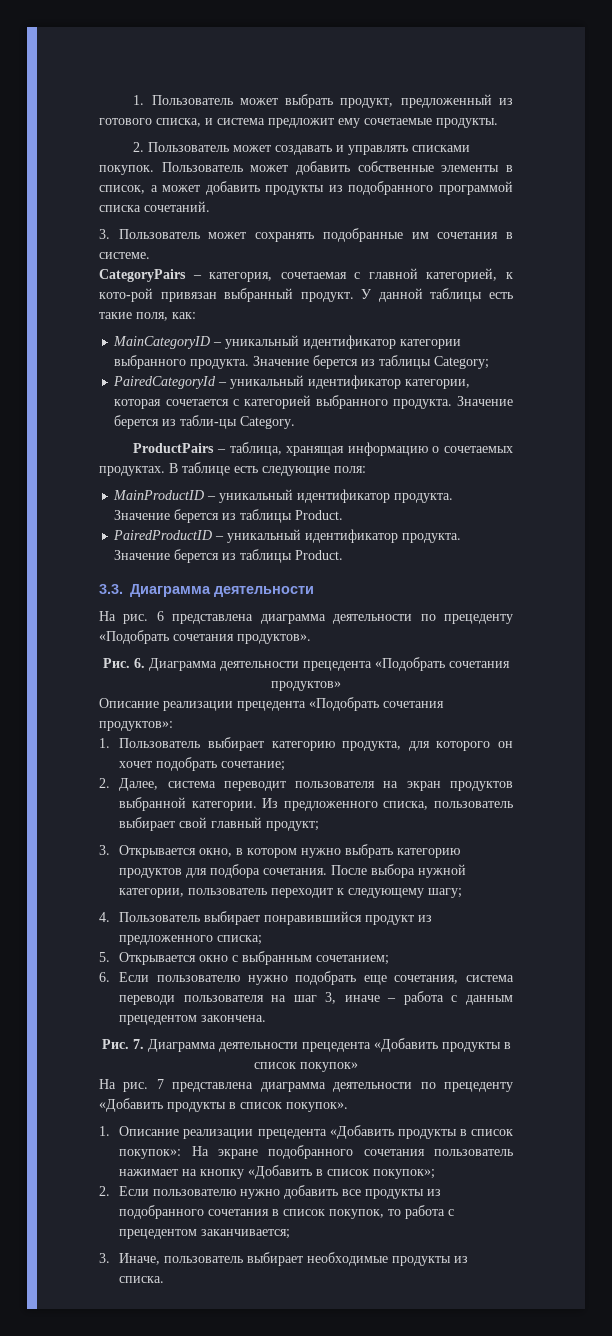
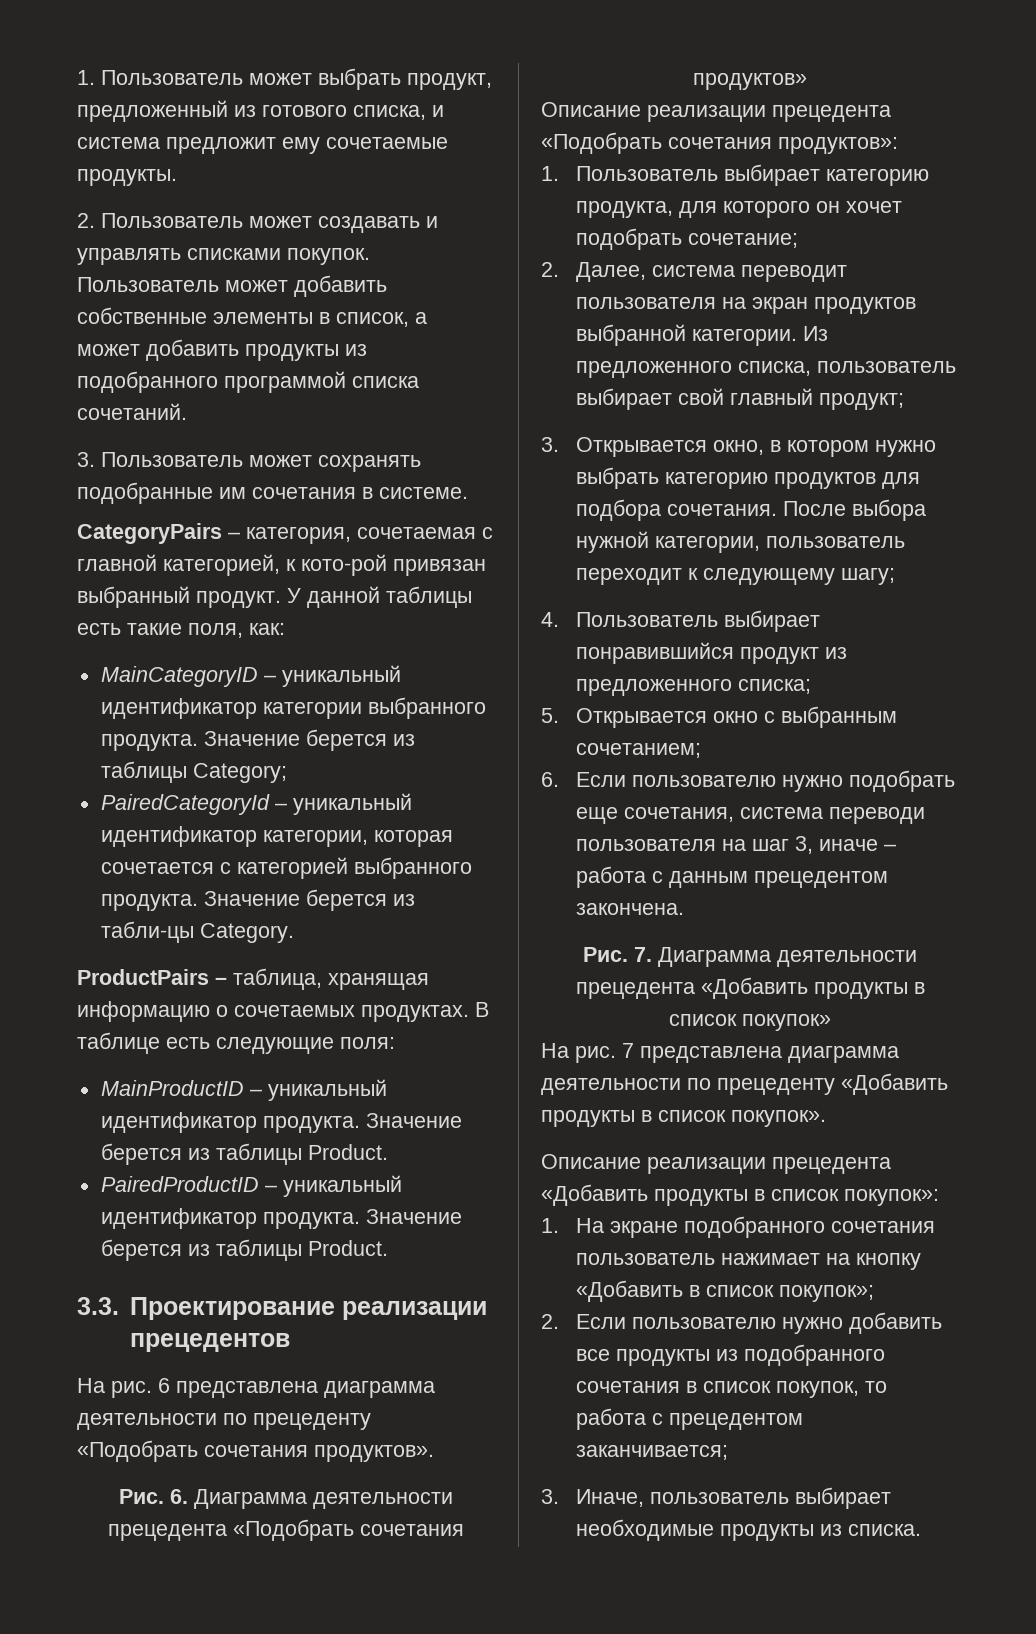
- 3.3. Диаграмма деятельности
+ 3.3. Проектирование реализации прецедентов
- 1. Описание реализации прецедента «Добавить продукты в список покупок»: На экране подобранного сочетания пользователь нажимает на кнопку «Добавить в список покупок»;
+ Описание реализации прецедента «Добавить продукты в список покупок»:
+ 1. На экране подобранного сочетания пользователь нажимает на кнопку «Добавить в список покупок»;

